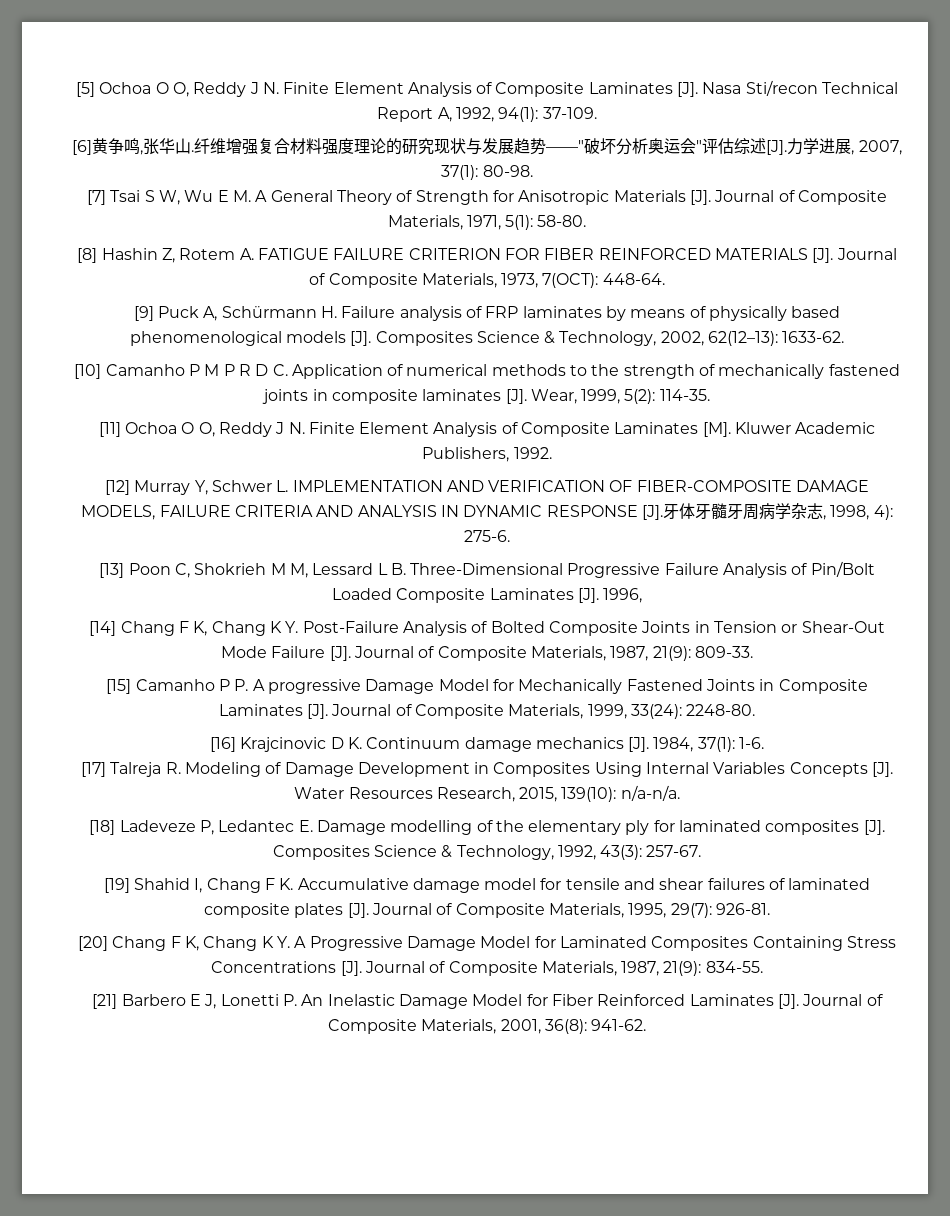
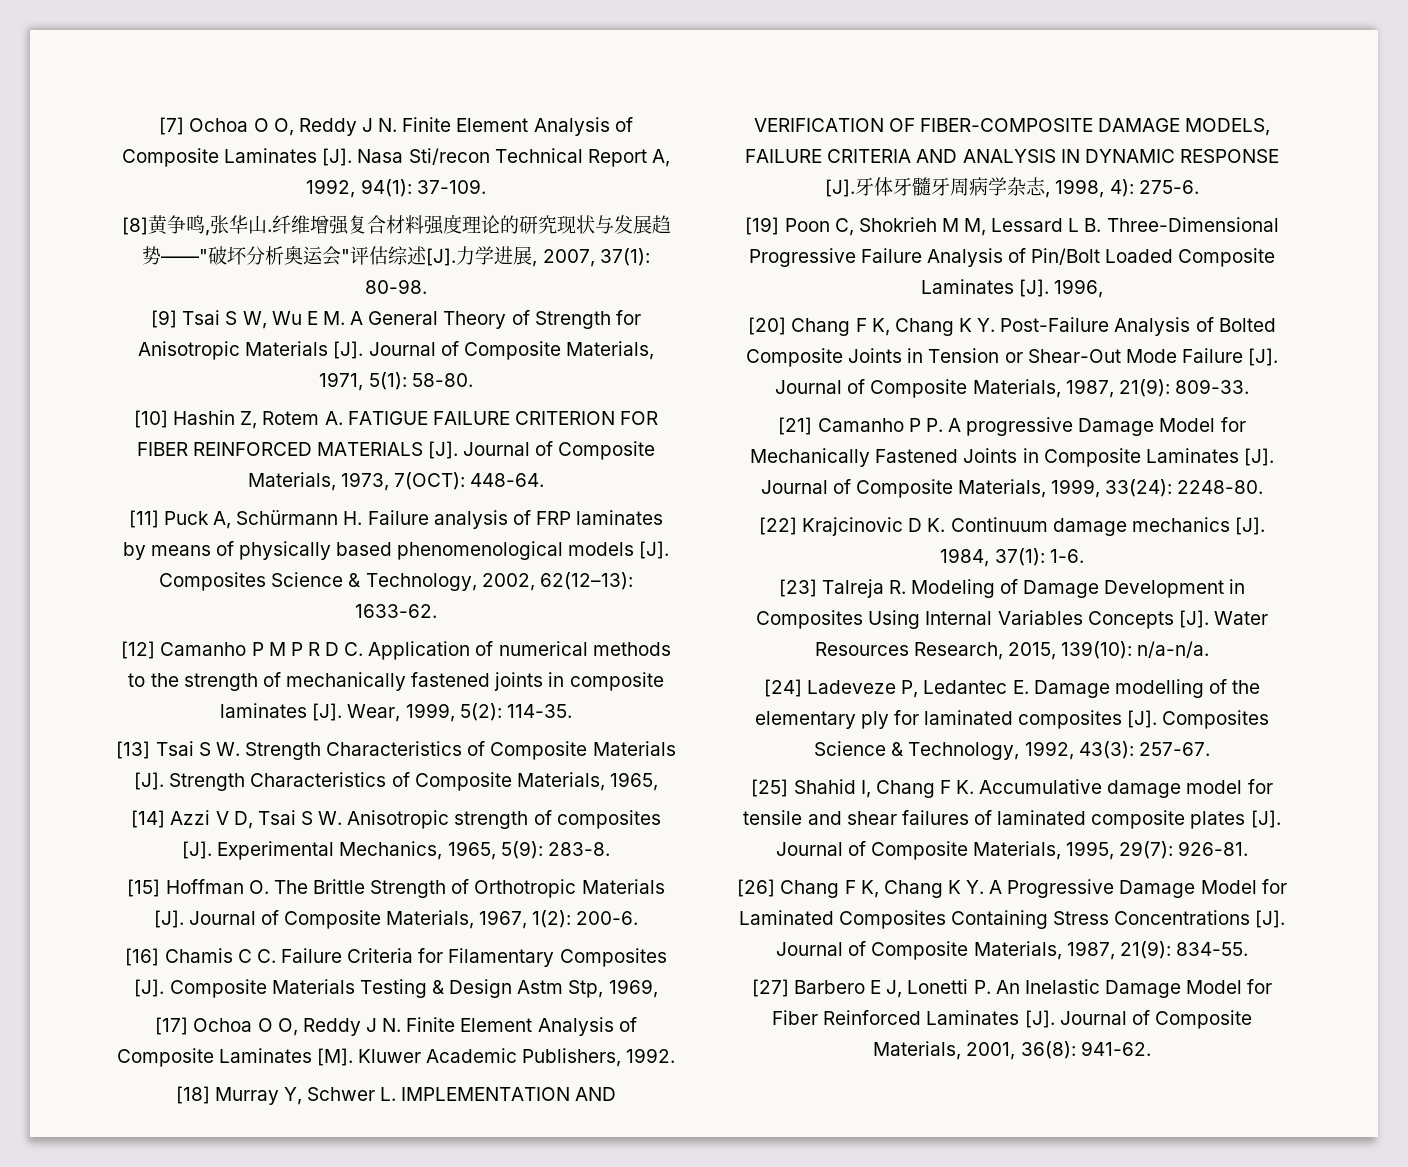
- [5] Ochoa O O, Reddy J N. Finite Element Analysis of Composite Laminates [J]. Nasa Sti/recon Technical Report A, 1992, 94(1): 37-109.
+ [7] Ochoa O O, Reddy J N. Finite Element Analysis of Composite Laminates [J]. Nasa Sti/recon Technical Report A, 1992, 94(1): 37-109.
- [6]黄争鸣,张华山.
+ [8]黄争鸣,张华山.
- [7] Tsai S W, Wu E M. A General Theory of Strength for Anisotropic Materials [J]. Journal of Composite Materials, 1971, 5(1): 58-80.
+ [9] Tsai S W, Wu E M. A General Theory of Strength for Anisotropic Materials [J]. Journal of Composite Materials, 1971, 5(1): 58-80.
- [8] Hashin Z, Rotem A. FATIGUE FAILURE CRITERION FOR FIBER REINFORCED MATERIALS [J]. Journal of Composite Materials, 1973, 7(OCT): 448-64.
+ [10] Hashin Z, Rotem A. FATIGUE FAILURE CRITERION FOR FIBER REINFORCED MATERIALS [J]. Journal of Composite Materials, 1973, 7(OCT): 448-64.
- [9] Puck A, Schürmann H. Failure analysis of FRP laminates by means of physically based phenomenological models [J]. Composites Science & Technology, 2002, 62(12–13): 1633-62.
+ [11] Puck A, Schürmann H. Failure analysis of FRP laminates by means of physically based phenomenological models [J]. Composites Science & Technology, 2002, 62(12–13): 1633-62.
- [10] Camanho P M P R D C. Application of numerical methods to the strength of mechanically fastened joints in composite laminates [J]. Wear, 1999, 5(2): 114-35.
+ [12] Camanho P M P R D C. Application of numerical methods to the strength of mechanically fastened joints in composite laminates [J]. Wear, 1999, 5(2): 114-35.
- [11] Ochoa O O, Reddy J N. Finite Element Analysis of Composite Laminates [M]. Kluwer Academic Publishers, 1992.
+ [13] Tsai S W. Strength Characteristics of Composite Materials [J]. Strength Characteristics of Composite Materials, 1965,
+ [14] Azzi V D, Tsai S W. Anisotropic strength of composites [J]. Experimental Mechanics, 1965, 5(9): 283-8.
+ [15] Hoffman O. The Brittle Strength of Orthotropic Materials [J]. Journal of Composite Materials, 1967, 1(2): 200-6.
+ [16] Chamis C C. Failure Criteria for Filamentary Composites [J]. Composite Materials Testing & Design Astm Stp, 1969,
+ [17] Ochoa O O, Reddy J N. Finite Element Analysis of Composite Laminates [M]. Kluwer Academic Publishers, 1992.
- [12] Murray Y, Schwer L. IMPLEMENTATION AND VERIFICATION OF FIBER-COMPOSITE DAMAGE MODELS, FAILURE CRITERIA AND ANALYSIS IN DYNAMIC RESPONSE [J].牙体牙髓牙周病学杂志, 1998, 4): 275-6.
+ [18] Murray Y, Schwer L. IMPLEMENTATION AND VERIFICATION OF FIBER-COMPOSITE DAMAGE MODELS, FAILURE CRITERIA AND ANALYSIS IN DYNAMIC RESPONSE [J].牙体牙髓牙周病学杂志, 1998, 4): 275-6.
- [13] Poon C, Shokrieh M M, Lessard L B. Three-Dimensional Progressive Failure Analysis of Pin/Bolt Loaded Composite Laminates [J]. 1996,
+ [19] Poon C, Shokrieh M M, Lessard L B. Three-Dimensional Progressive Failure Analysis of Pin/Bolt Loaded Composite Laminates [J]. 1996,
- [14] Chang F K, Chang K Y. Post-Failure Analysis of Bolted Composite Joints in Tension or Shear-Out Mode Failure [J]. Journal of Composite Materials, 1987, 21(9): 809-33.
+ [20] Chang F K, Chang K Y. Post-Failure Analysis of Bolted Composite Joints in Tension or Shear-Out Mode Failure [J]. Journal of Composite Materials, 1987, 21(9): 809-33.
- [15] Camanho P P. A progressive Damage Model for Mechanically Fastened Joints in Composite Laminates [J]. Journal of Composite Materials, 1999, 33(24): 2248-80.
+ [21] Camanho P P. A progressive Damage Model for Mechanically Fastened Joints in Composite Laminates [J]. Journal of Composite Materials, 1999, 33(24): 2248-80.
- [16] Krajcinovic D K. Continuum damage mechanics [J]. 1984, 37(1): 1-6.
+ [22] Krajcinovic D K. Continuum damage mechanics [J]. 1984, 37(1): 1-6.
- [17] Talreja R. Modeling of Damage Development in Composites Using Internal Variables Concepts [J]. Water Resources Research, 2015, 139(10): n/a-n/a.
+ [23] Talreja R. Modeling of Damage Development in Composites Using Internal Variables Concepts [J]. Water Resources Research, 2015, 139(10): n/a-n/a.
- [18] Ladeveze P, Ledantec E. Damage modelling of the elementary ply for laminated composites [J]. Composites Science & Technology, 1992, 43(3): 257-67.
+ [24] Ladeveze P, Ledantec E. Damage modelling of the elementary ply for laminated composites [J]. Composites Science & Technology, 1992, 43(3): 257-67.
- [19] Shahid I, Chang F K. Accumulative damage model for tensile and shear failures of laminated composite plates [J]. Journal of Composite Materials, 1995, 29(7): 926-81.
+ [25] Shahid I, Chang F K. Accumulative damage model for tensile and shear failures of laminated composite plates [J]. Journal of Composite Materials, 1995, 29(7): 926-81.
- [20] Chang F K, Chang K Y. A Progressive Damage Model for Laminated Composites Containing Stress Concentrations [J]. Journal of Composite Materials, 1987, 21(9): 834-55.
+ [26] Chang F K, Chang K Y. A Progressive Damage Model for Laminated Composites Containing Stress Concentrations [J]. Journal of Composite Materials, 1987, 21(9): 834-55.
- [21] Barbero E J, Lonetti P. An Inelastic Damage Model for Fiber Reinforced Laminates [J]. Journal of Composite Materials, 2001, 36(8): 941-62.
+ [27] Barbero E J, Lonetti P. An Inelastic Damage Model for Fiber Reinforced Laminates [J]. Journal of Composite Materials, 2001, 36(8): 941-62.

